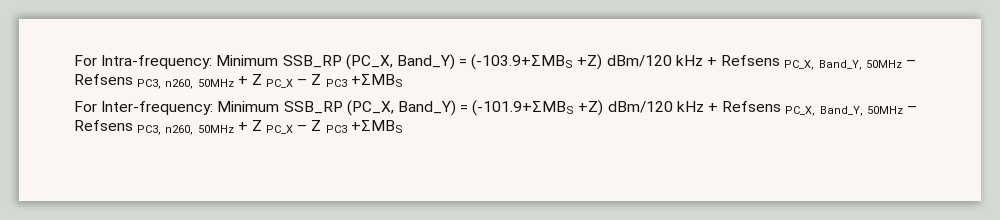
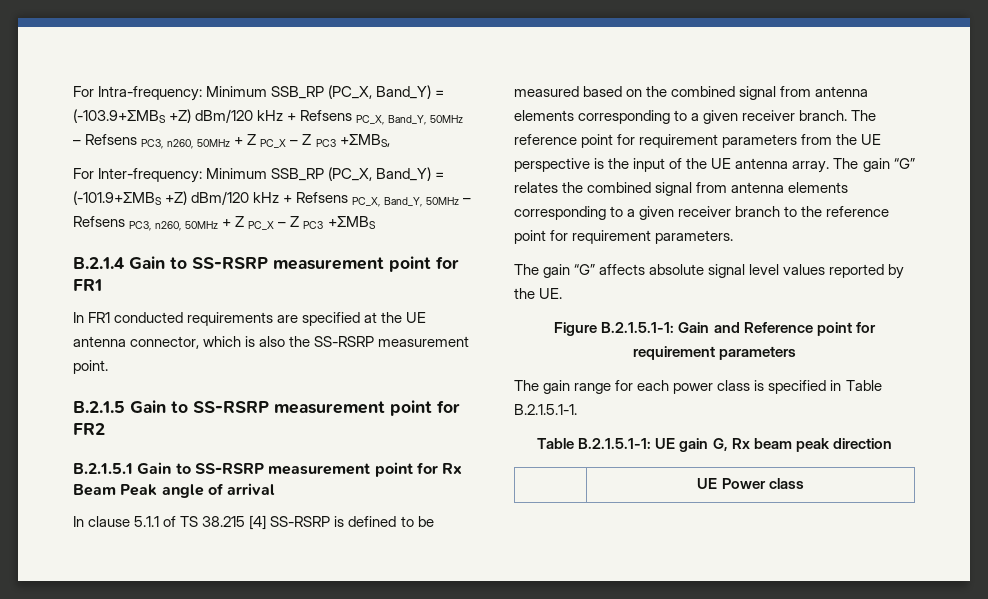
- For Intra-frequency: Minimum SSB_RP (PC_X, Band_Y) = (-103.9+ΣMBS +Z) dBm/120 kHz + Refsens PC_X, Band_Y, 50MHz – Refsens PC3, n260, 50MHz + Z PC_X – Z PC3 +ΣMBS
+ For Intra-frequency: Minimum SSB_RP (PC_X, Band_Y) = (-103.9+ΣMBS +Z) dBm/120 kHz + Refsens PC_X, Band_Y, 50MHz – Refsens PC3, n260, 50MHz + Z PC_X – Z PC3 +ΣMBS,
+ B.2.1.4 Gain to SS-RSRP measurement point for FR1
+ In FR1 conducted requirements are specified at the UE antenna connector, which is also the SS-RSRP measurement point.
+ B.2.1.5 Gain to SS-RSRP measurement point for FR2
+ B.2.1.5.1 Gain to SS-RSRP measurement point for Rx Beam Peak angle of arrival
+ In clause 5.1.1 of TS 38.215 [4] SS-RSRP is defined to be measured based on the combined signal from antenna elements corresponding to a given receiver branch. The reference point for requirement parameters from the UE perspective is the input of the UE antenna array. The gain “G” relates the combined signal from antenna elements corresponding to a given receiver branch to the reference point for requirement parameters.
+ The gain “G” affects absolute signal level values reported by the UE.
+ Figure B.2.1.5.1-1: Gain and Reference point for requirement parameters
+ The gain range for each power class is specified in Table B.2.1.5.1-1.
+ Table B.2.1.5.1-1: UE gain G, Rx beam peak direction
+ | UE Power class

